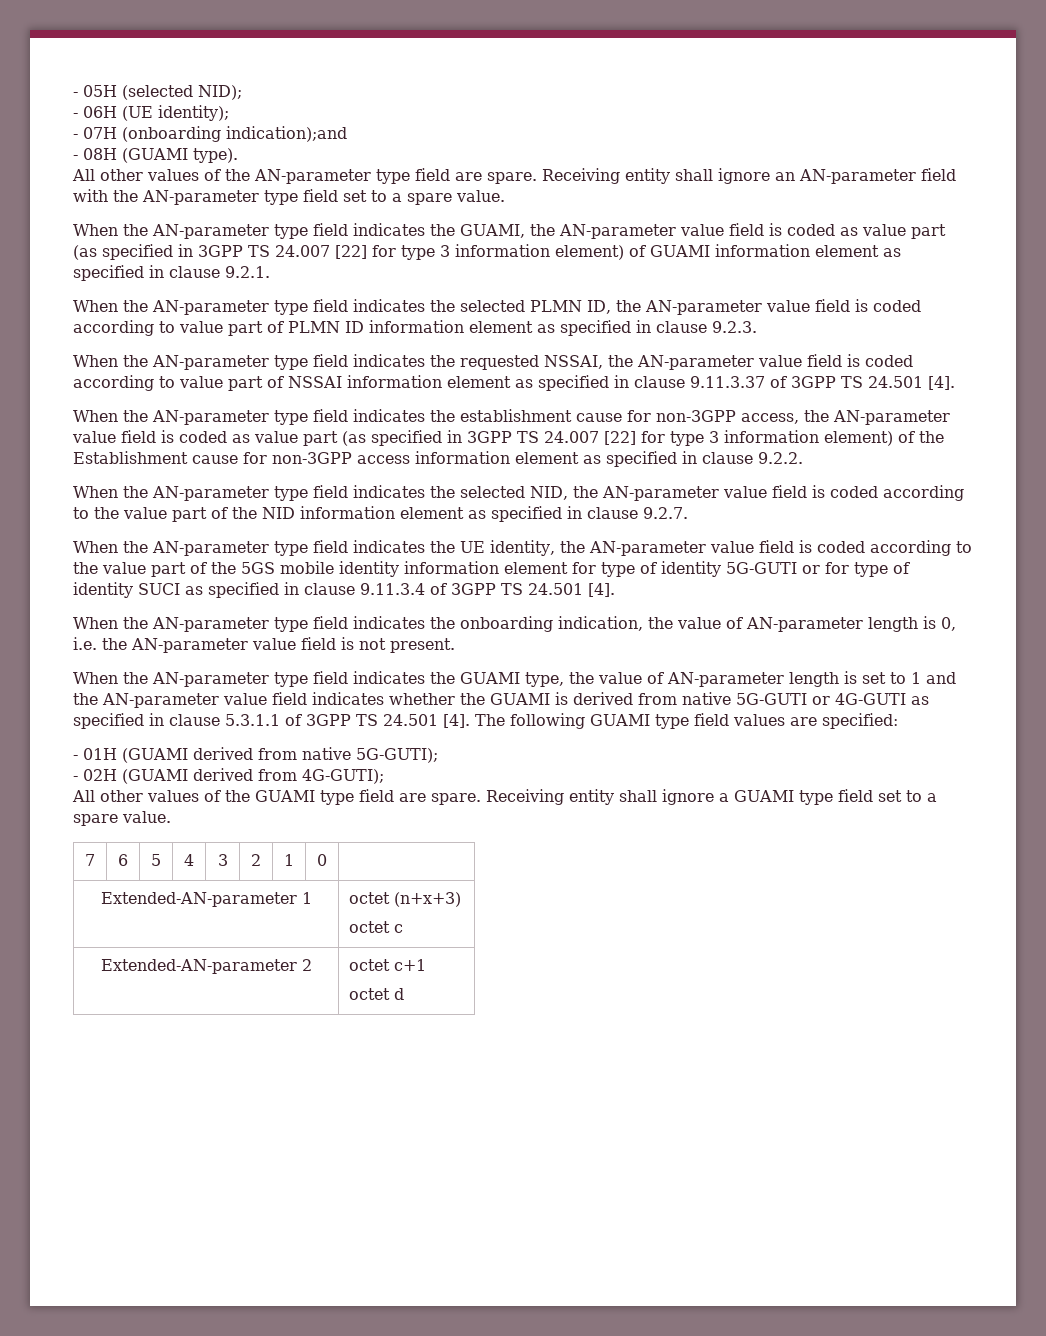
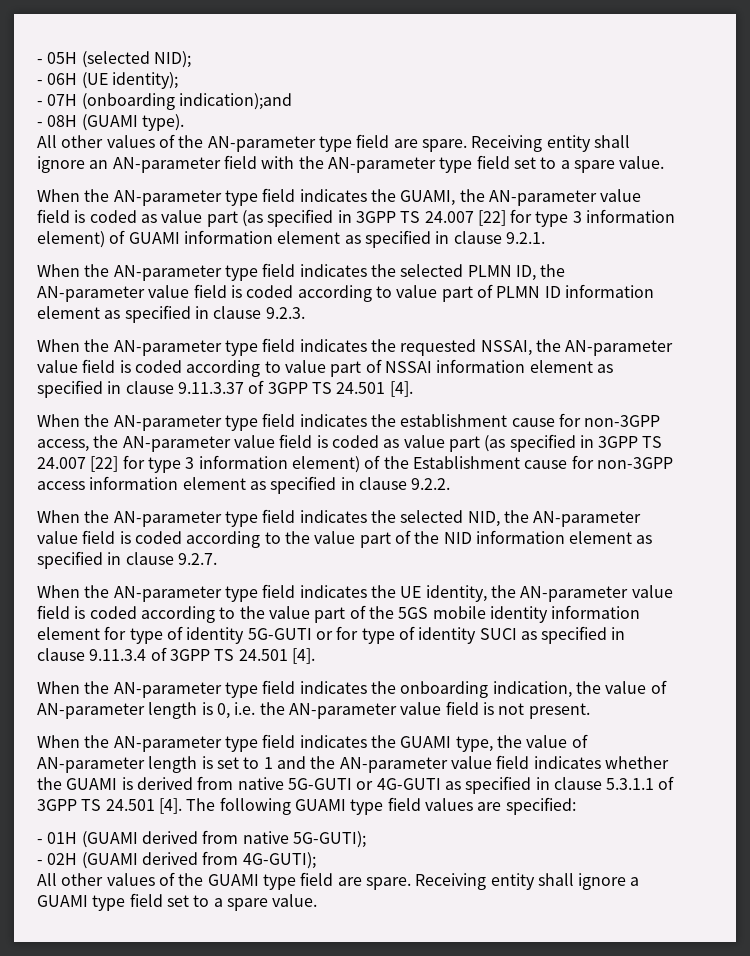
- 7 | 6 | 5 | 4 | 3 | 2 | 1 | 0 |
- Extended-AN-parameter 1 | octet (n+x+3)
- octet c
- Extended-AN-parameter 2 | octet c+1
- octet d

